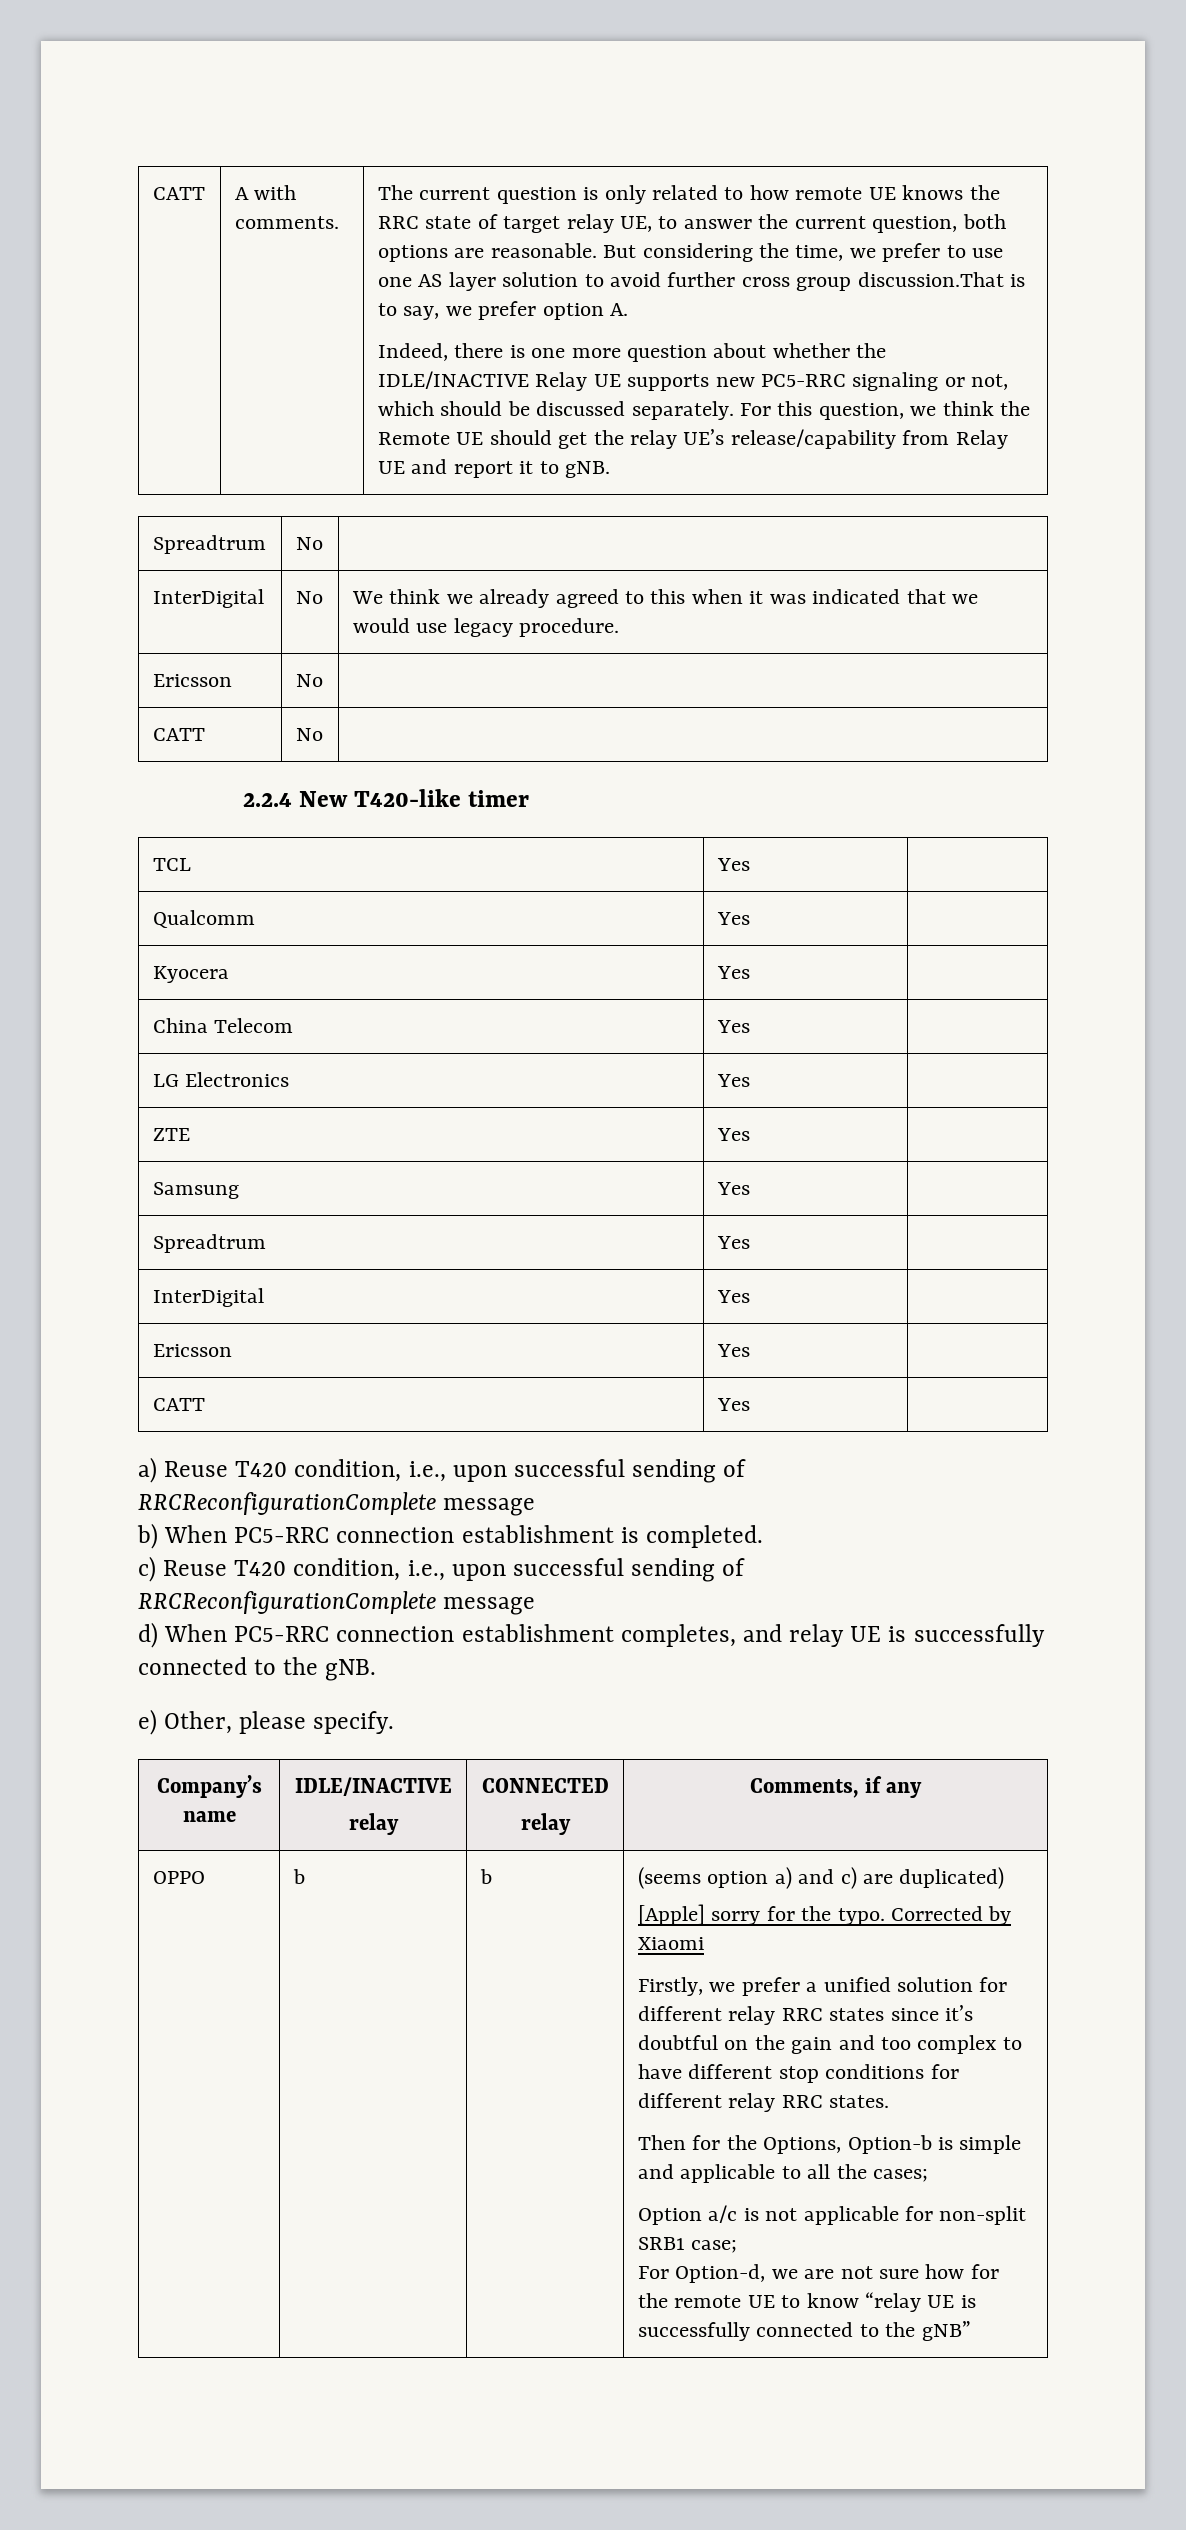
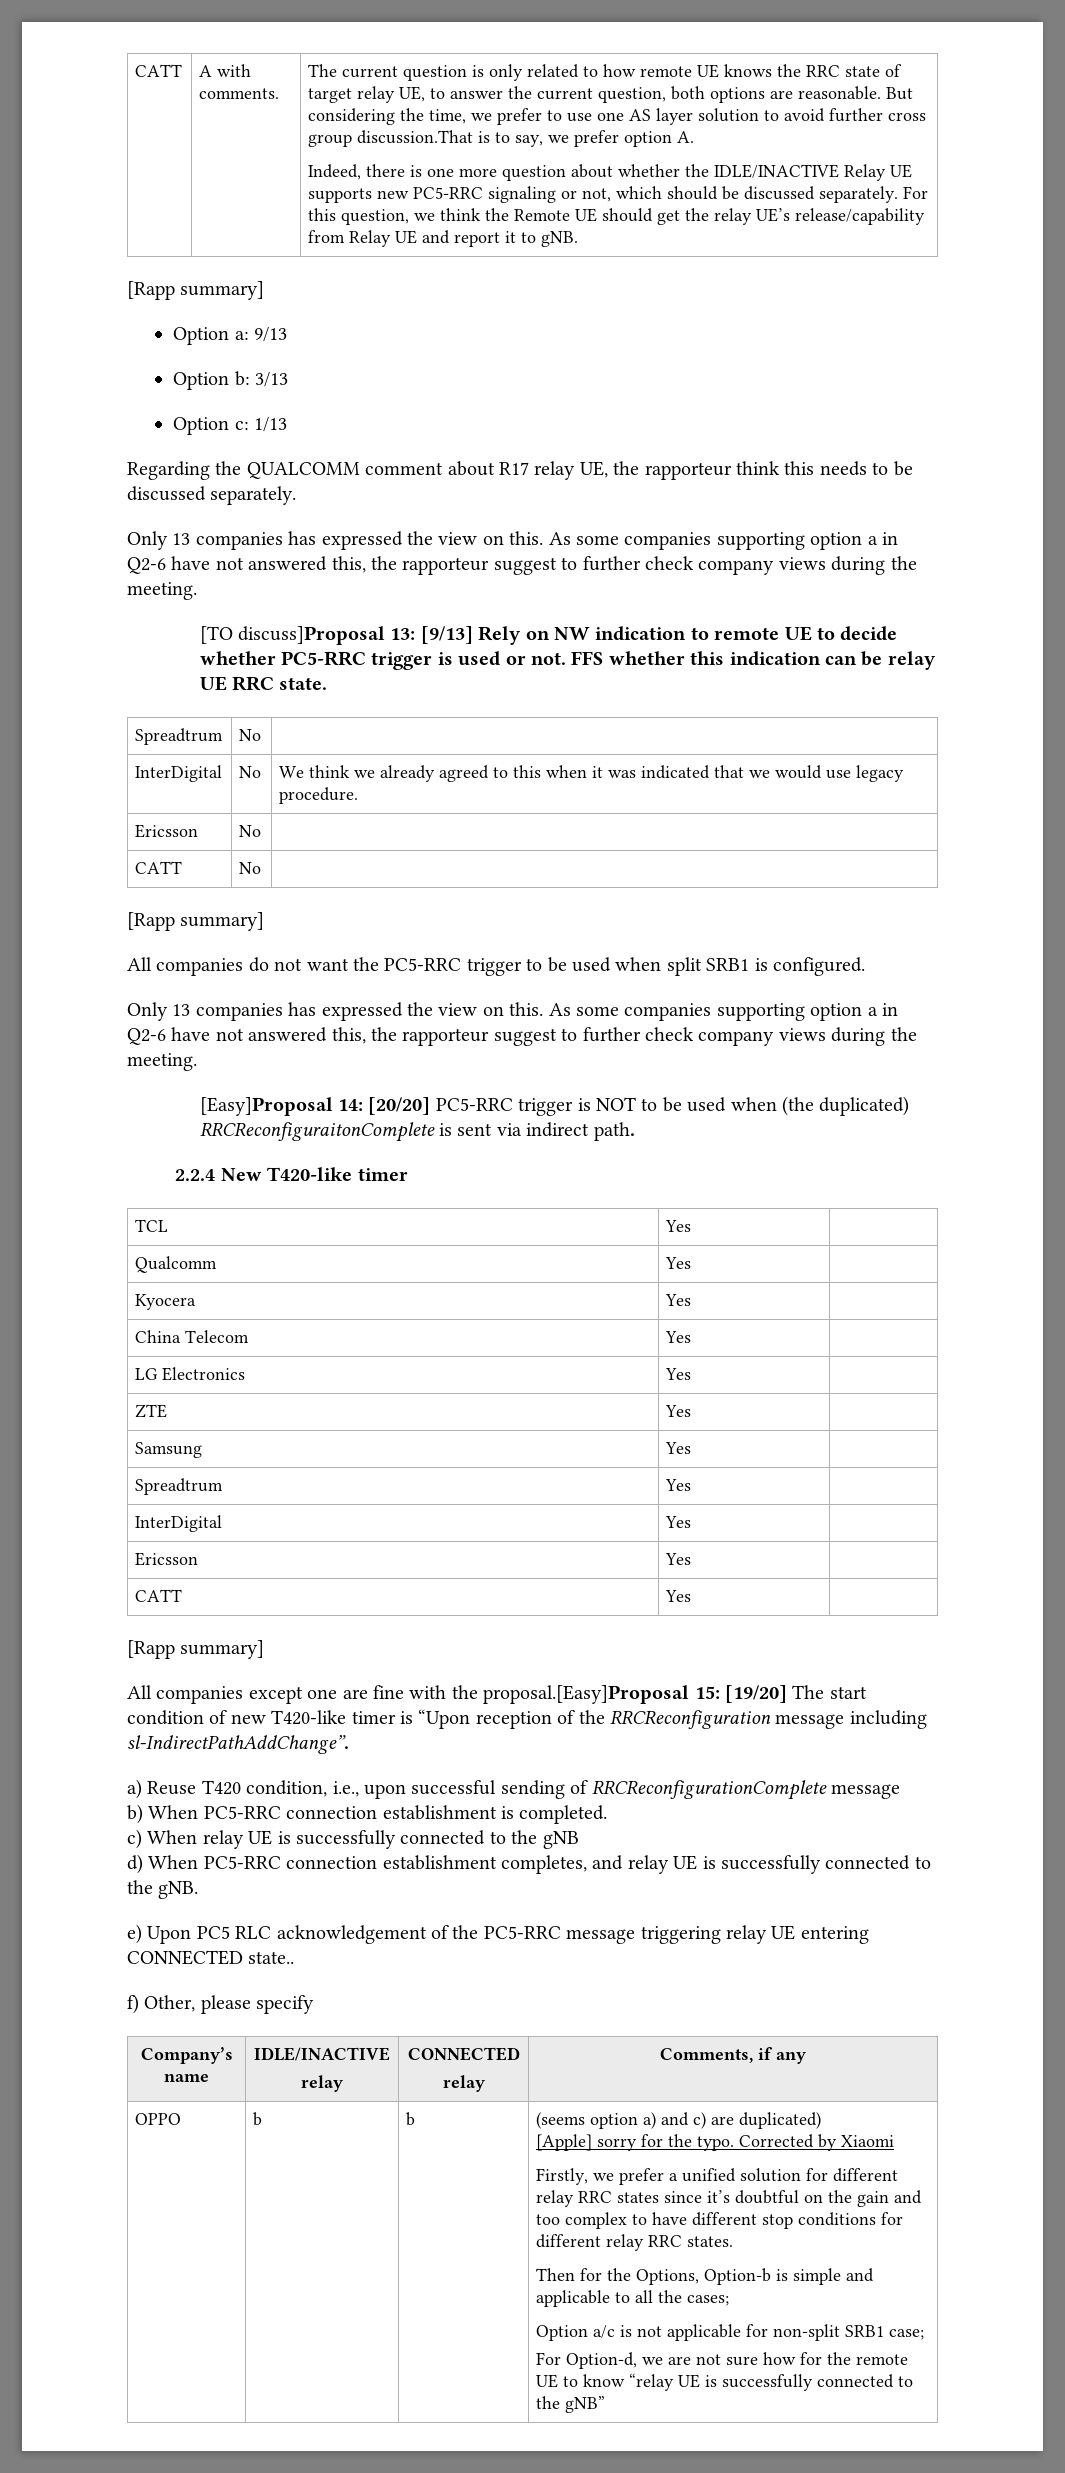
  For this question, we think the Remote UE should get the relay UE’s release/capability from Relay UE and report it to gNB.
+ [Rapp summary]
+ Option a: 9/13
+ Option b: 3/13
+ Option c: 1/13
+ Regarding the QUALCOMM comment about R17 relay UE, the rapporteur think this needs to be discussed separately.
+ Only 13 companies has expressed the view on this. As some companies supporting option a in Q2-6 have not answered this, the rapporteur suggest to further check company views during the meeting.
+ [TO discuss]Proposal 13: [9/13] Rely on NW indication to remote UE to decide whether PC5-RRC trigger is used or not. FFS whether this indication can be relay UE RRC state.
  CATT | No |
+ [Rapp summary]
+ All companies do not want the PC5-RRC trigger to be used when split SRB1 is configured.
+ Only 13 companies has expressed the view on this. As some companies supporting option a in Q2-6 have not answered this, the rapporteur suggest to further check company views during the meeting.
+ [Easy]Proposal 14: [20/20] PC5-RRC trigger is NOT to be used when (the duplicated) RRCReconfiguraitonComplete is sent via indirect path.
  CATT | Yes |
+ [Rapp summary]
+ All companies except one are fine with the proposal.[Easy]Proposal 15: [19/20] The start condition of new T420-like timer is “Upon reception of the RRCReconfiguration message including sl-IndirectPathAddChange”.
- c) Reuse T420 condition, i.e., upon successful sending of RRCReconfigurationComplete message
+ c) When relay UE is successfully connected to the gNB
- e) Other, please specify.
+ e) Upon PC5 RLC acknowledgement of the PC5-RRC message triggering relay UE entering CONNECTED state..
+ f) Other, please specify

